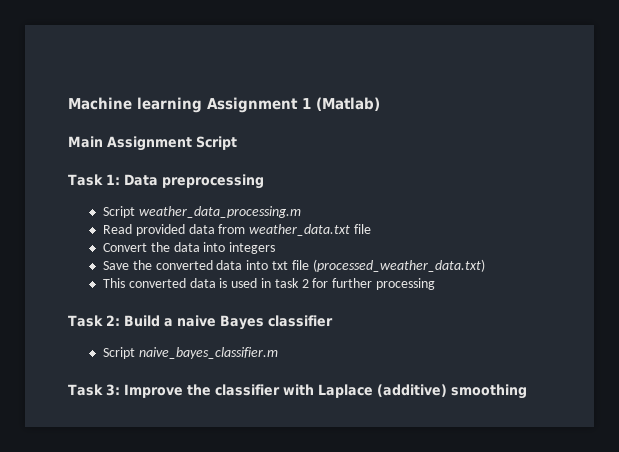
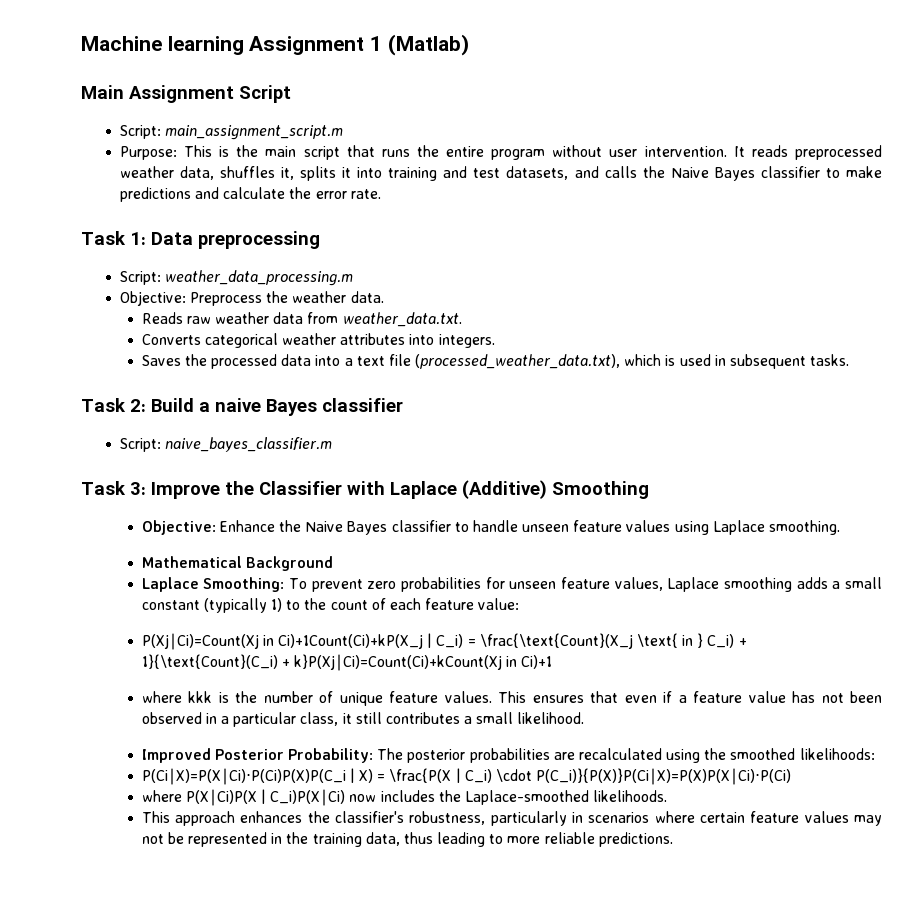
+ Script: main_assignment_script.m
+ Purpose: This is the main script that runs the entire program without user intervention. It reads preprocessed weather data, shuffles it, splits it into training and test datasets, and calls the Naive Bayes classifier to make predictions and calculate the error rate.
- Script weather_data_processing.m
+ Script: weather_data_processing.m
- Read provided data from weather_data.txt file
- Convert the data into integers
- Save the converted data into txt file (processed_weather_data.txt)
- This converted data is used in task 2 for further processing
+ Objective: Preprocess the weather data.
+ Reads raw weather data from weather_data.txt.
+ Converts categorical weather attributes into integers.
+ Saves the processed data into a text file (processed_weather_data.txt), which is used in subsequent tasks.
- Script naive_bayes_classifier.m
+ Script: naive_bayes_classifier.m
- Task 3: Improve the classifier with Laplace (additive) smoothing
+ Task 3: Improve the Classifier with Laplace (Additive) Smoothing
+ Objective: Enhance the Naive Bayes classifier to handle unseen feature values using Laplace smoothing.
+ Mathematical Background
+ Laplace Smoothing: To prevent zero probabilities for unseen feature values, Laplace smoothing adds a small constant (typically 1) to the count of each feature value:
+ P(Xj∣Ci)=Count(Xj in Ci)+1Count(Ci)+kP(X_j | C_i) = \frac{\text{Count}(X_j \text{ in } C_i) + 1}{\text{Count}(C_i) + k}P(Xj∣Ci)=Count(Ci)+kCount(Xj in Ci)+1
+ where kkk is the number of unique feature values. This ensures that even if a feature value has not been observed in a particular class, it still contributes a small likelihood.
+ Improved Posterior Probability: The posterior probabilities are recalculated using the smoothed likelihoods:
+ P(Ci∣X)=P(X∣Ci)⋅P(Ci)P(X)P(C_i | X) = \frac{P(X | C_i) \cdot P(C_i)}{P(X)}P(Ci∣X)=P(X)P(X∣Ci)⋅P(Ci)
+ where P(X∣Ci)P(X | C_i)P(X∣Ci) now includes the Laplace-smoothed likelihoods.
+ This approach enhances the classifier's robustness, particularly in scenarios where certain feature values may not be represented in the training data, thus leading to more reliable predictions.

